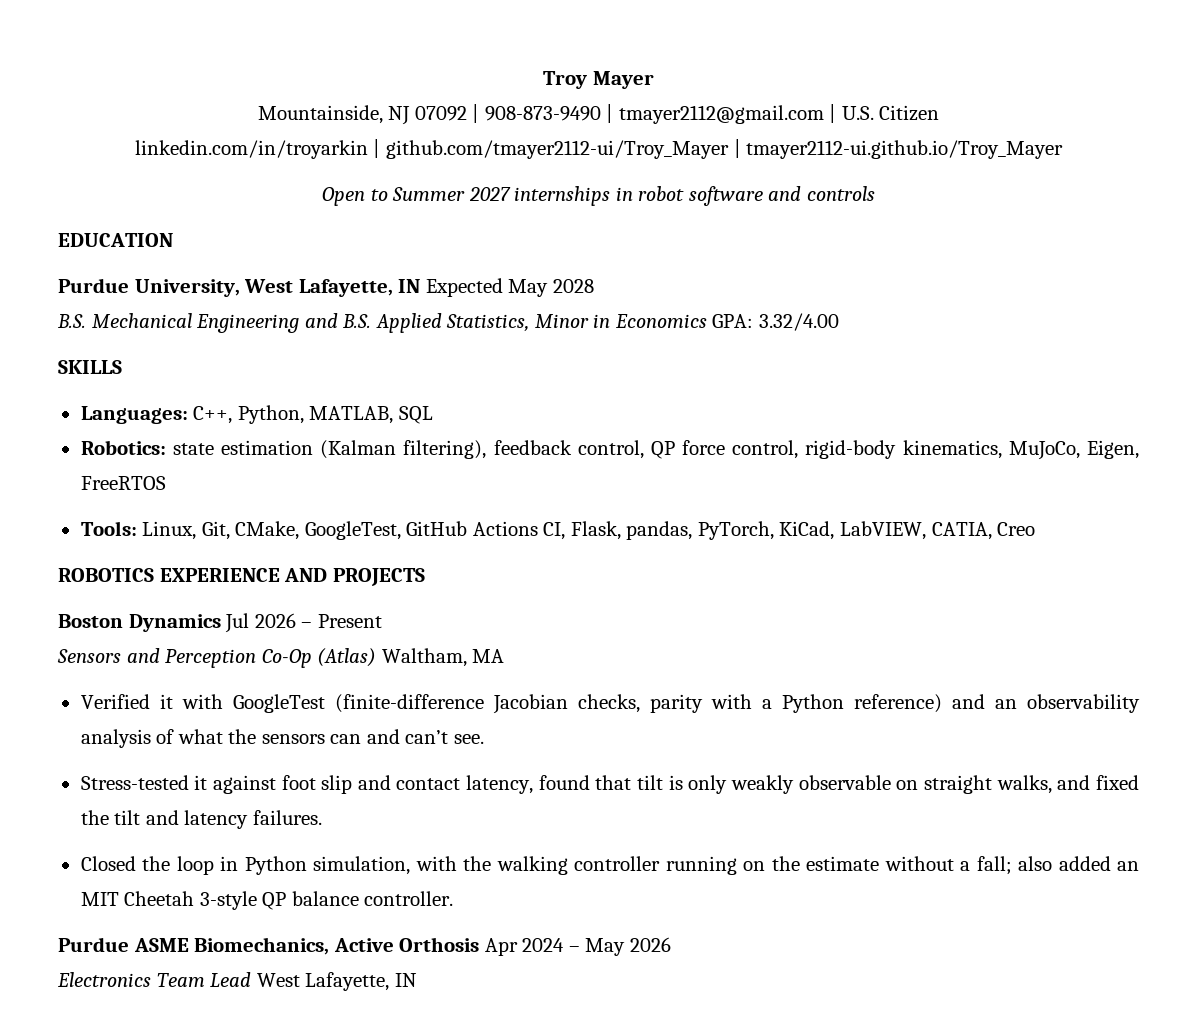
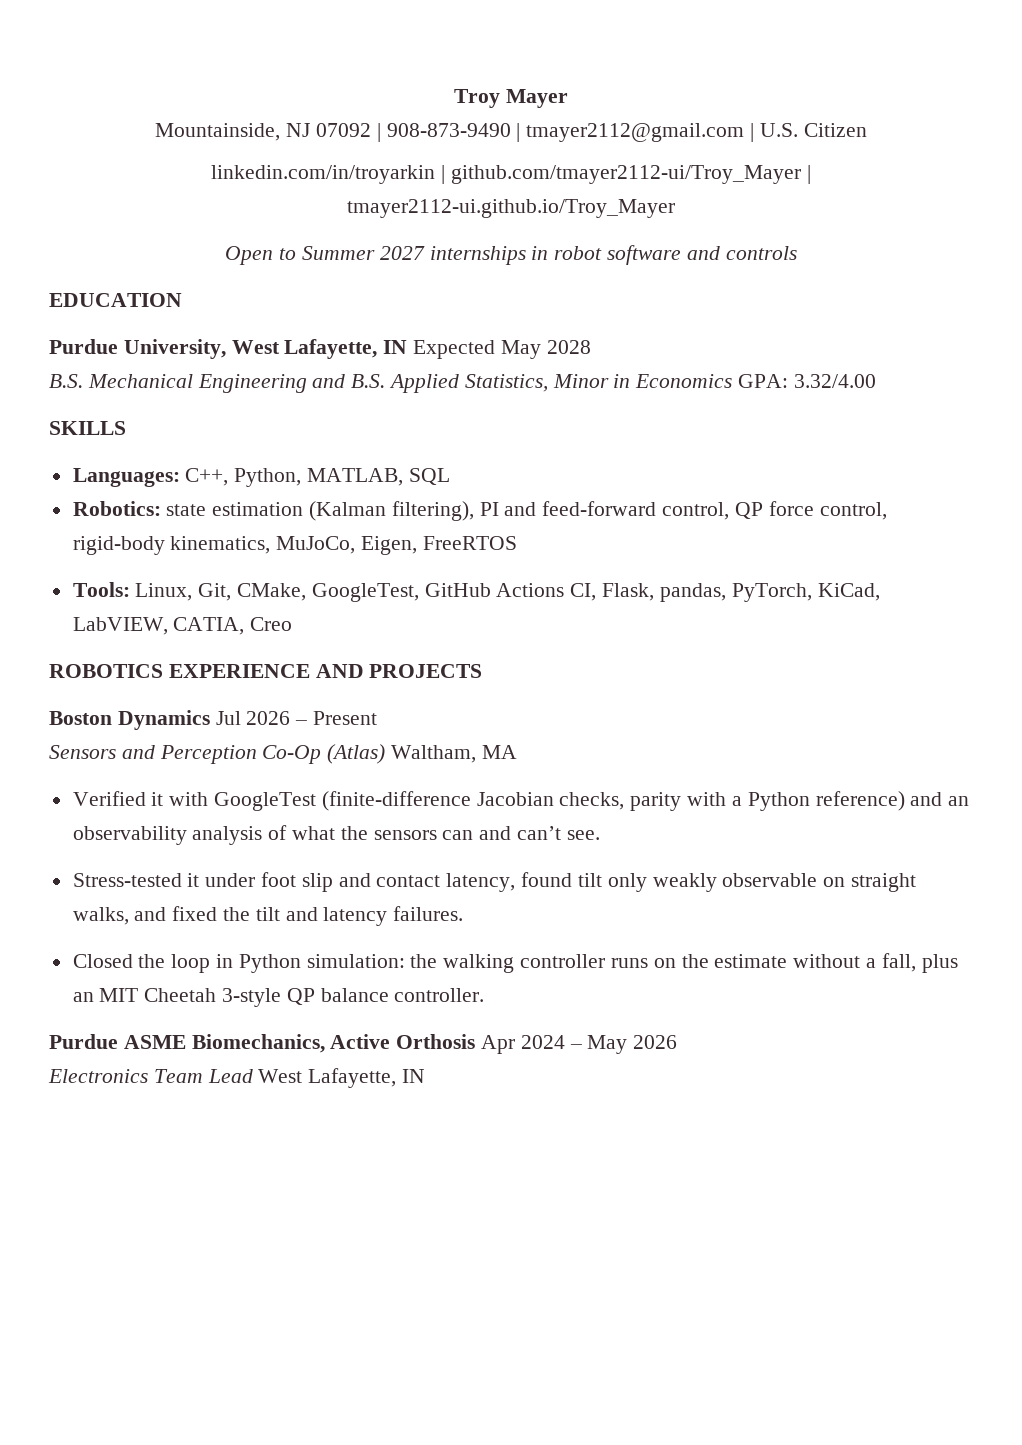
- Robotics: state estimation (Kalman filtering), feedback control, QP force control, rigid-body kinematics, MuJoCo, Eigen, FreeRTOS
+ Robotics: state estimation (Kalman filtering), PI and feed-forward control, QP force control, rigid-body kinematics, MuJoCo, Eigen, FreeRTOS
- Stress-tested it against foot slip and contact latency, found that tilt is only weakly observable on straight walks, and fixed the tilt and latency failures.
+ Stress-tested it under foot slip and contact latency, found tilt only weakly observable on straight walks, and fixed the tilt and latency failures.
- Closed the loop in Python simulation, with the walking controller running on the estimate without a fall; also added an MIT Cheetah 3-style QP balance controller.
+ Closed the loop in Python simulation: the walking controller runs on the estimate without a fall, plus an MIT Cheetah 3-style QP balance controller.

